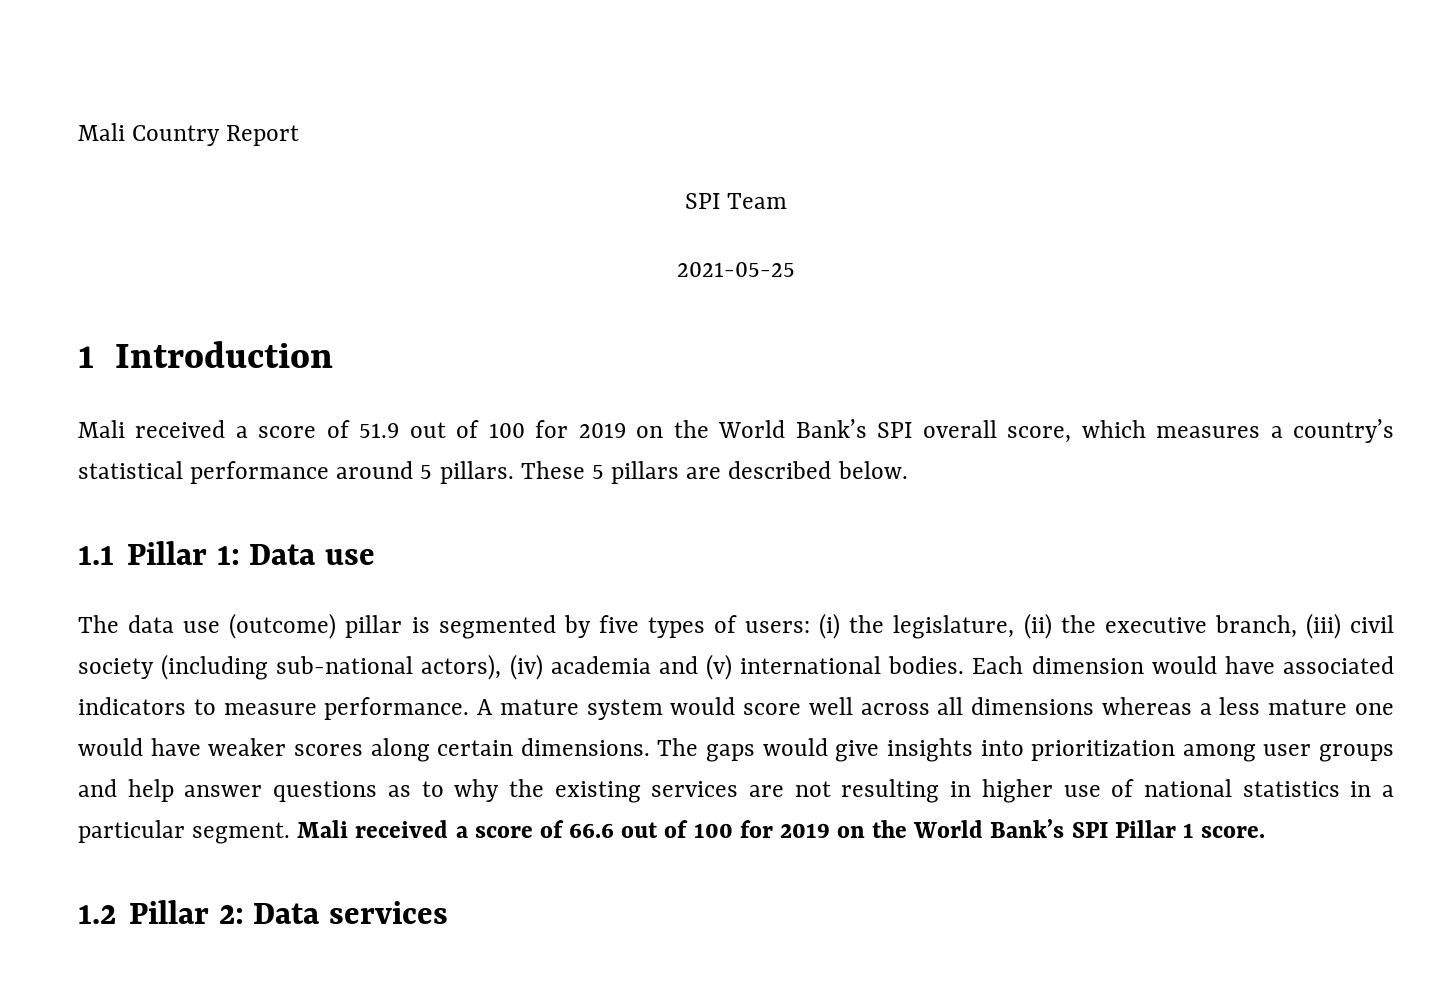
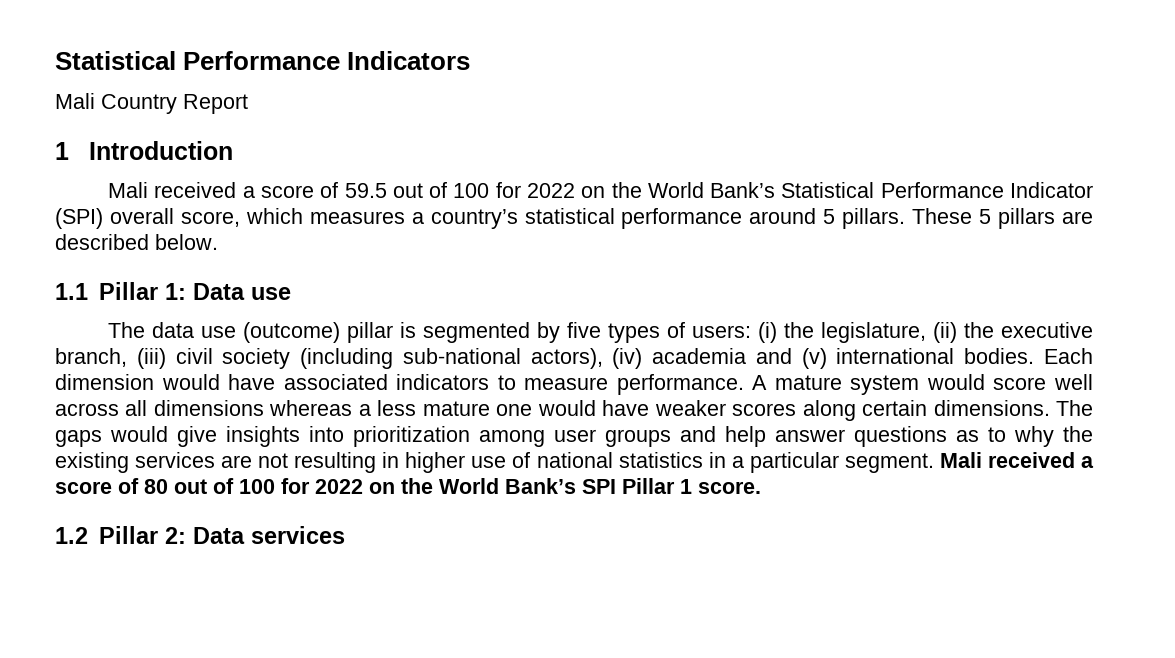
+ Statistical Performance Indicators
- SPI Team
- 2021-05-25
- Mali received a score of 51.9 out of 100 for 2019 on the World Bank’s SPI overall score, which measures a country’s statistical performance around 5 pillars.
+ Mali received a score of 59.5 out of 100 for 2022 on the World Bank’s Statistical Performance Indicator (SPI) overall score, which measures a country’s statistical performance around 5 pillars.
- Mali received a score of 66.6 out of 100 for 2019 on the World Bank’s SPI Pillar 1 score.
+ Mali received a score of 80 out of 100 for 2022 on the World Bank’s SPI Pillar 1 score.

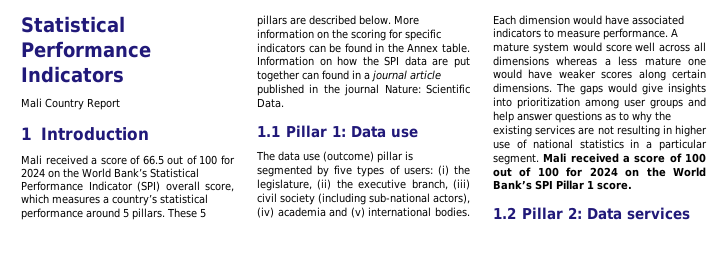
- Mali received a score of 59.5 out of 100 for 2022 on the World Bank’s Statistical Performance Indicator (SPI) overall score, which measures a country’s statistical performance around 5 pillars.
+ Mali received a score of 66.5 out of 100 for 2024 on the World Bank’s Statistical Performance Indicator (SPI) overall score, which measures a country’s statistical performance around 5 pillars.
+ More information on the scoring for specific indicators can be found in the Annex table. Information on how the SPI data are put together can found in a journal article published in the journal Nature: Scientific Data.
- Mali received a score of 80 out of 100 for 2022 on the World Bank’s SPI Pillar 1 score.
+ Mali received a score of 100 out of 100 for 2024 on the World Bank’s SPI Pillar 1 score.

